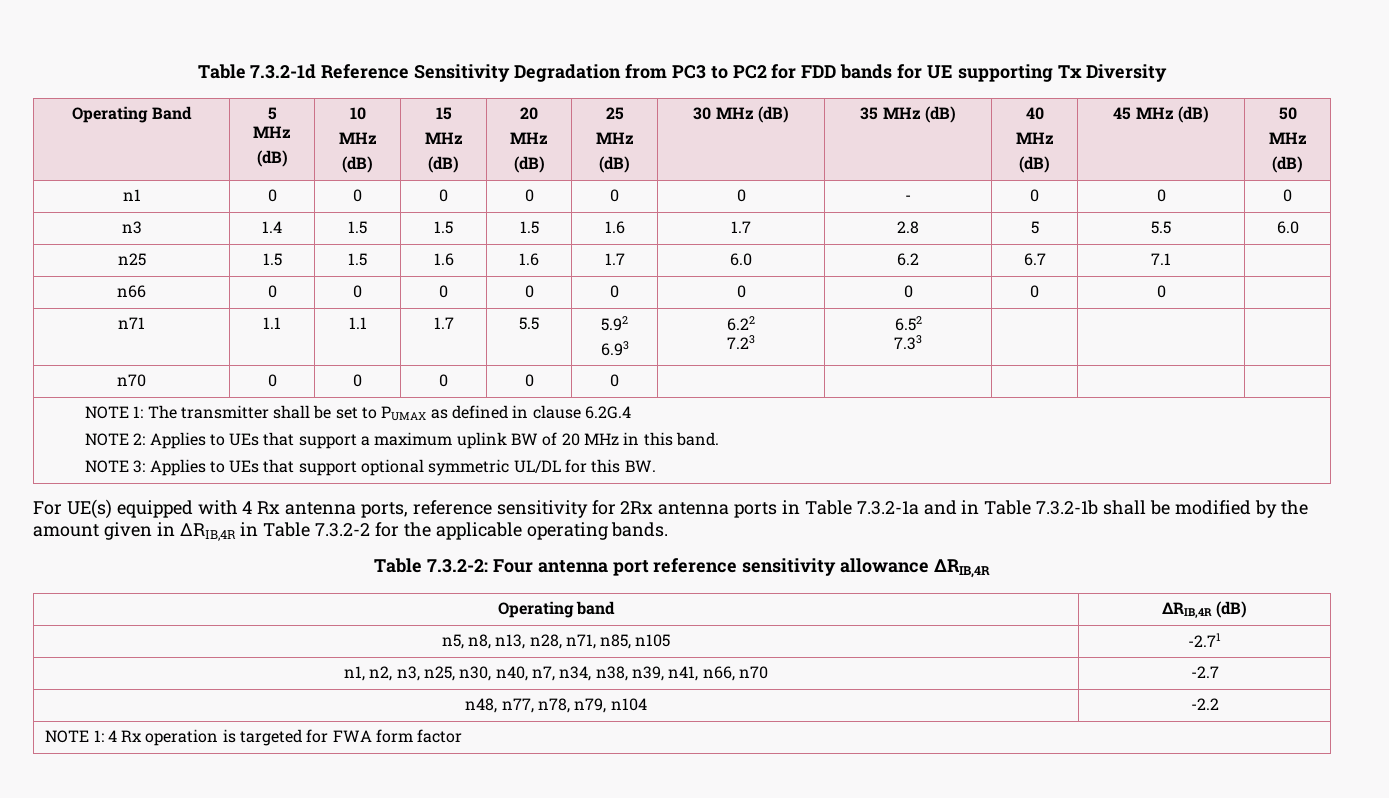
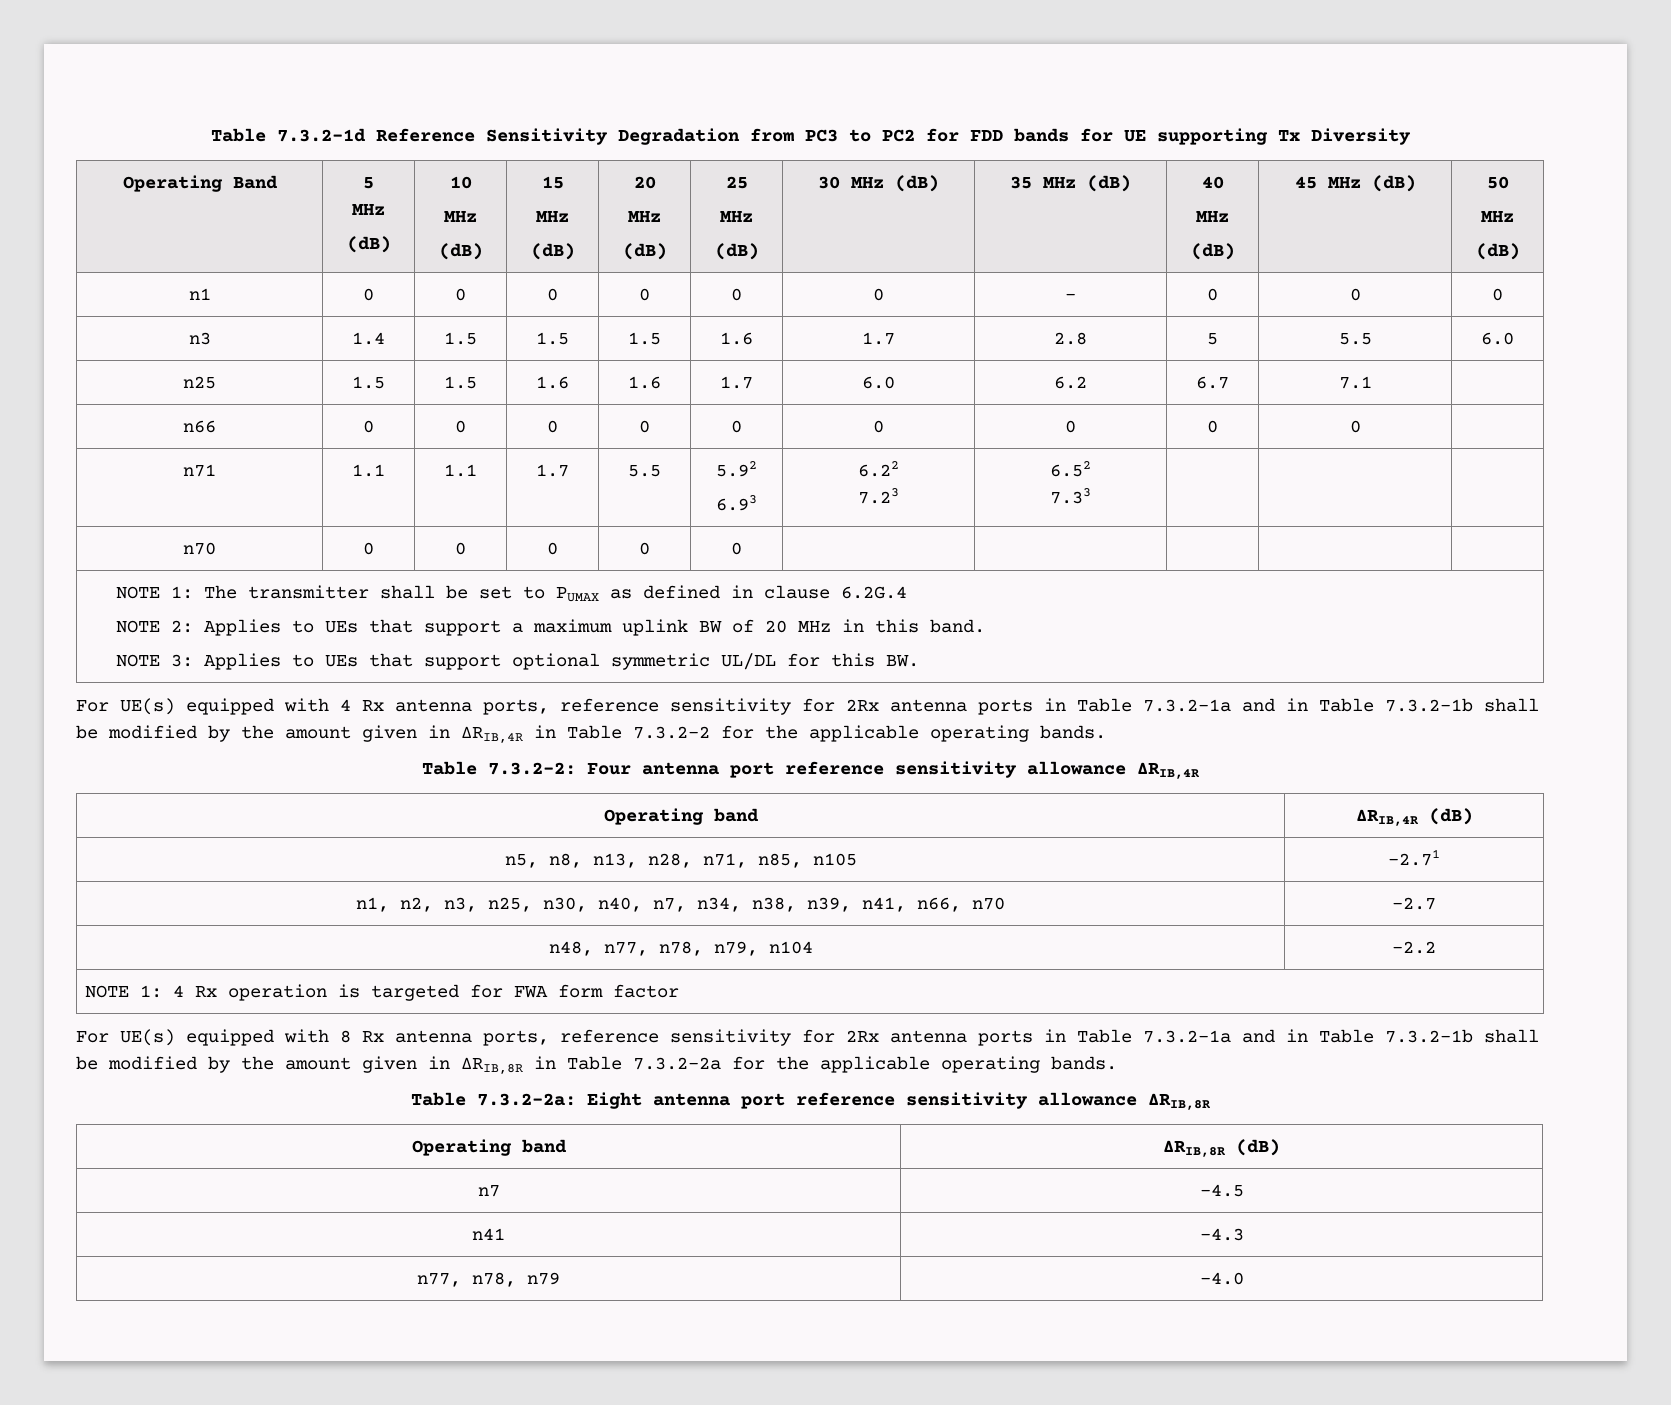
+ For UE(s) equipped with 8 Rx antenna ports, reference sensitivity for 2Rx antenna ports in Table 7.3.2-1a and in Table 7.3.2-1b shall be modified by the amount given in ΔRIB,8R in Table 7.3.2-2a for the applicable operating bands.
+ Table 7.3.2-2a: Eight antenna port reference sensitivity allowance ΔRIB,8R
+ Operating band | ΔRIB,8R (dB)
+ n7 | -4.5
+ n41 | -4.3
+ n77, n78, n79 | -4.0

